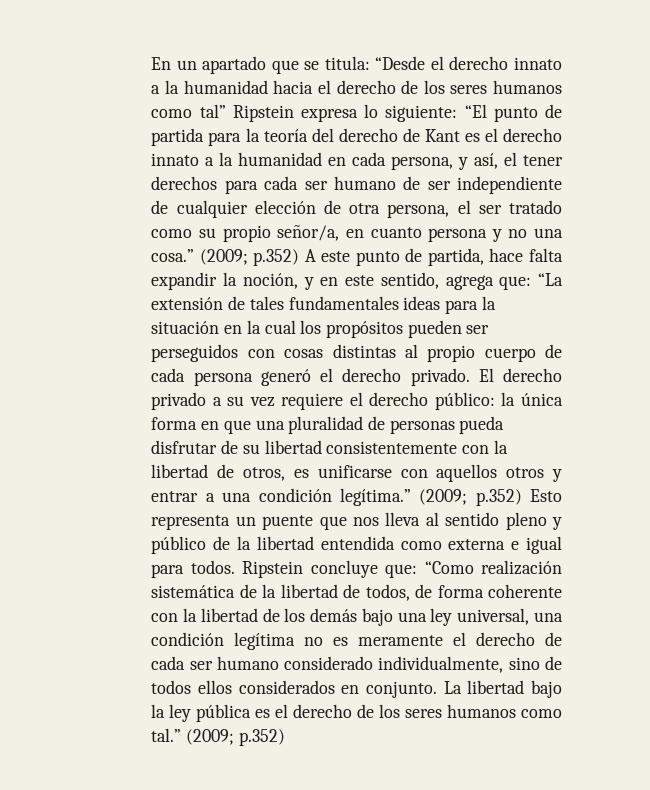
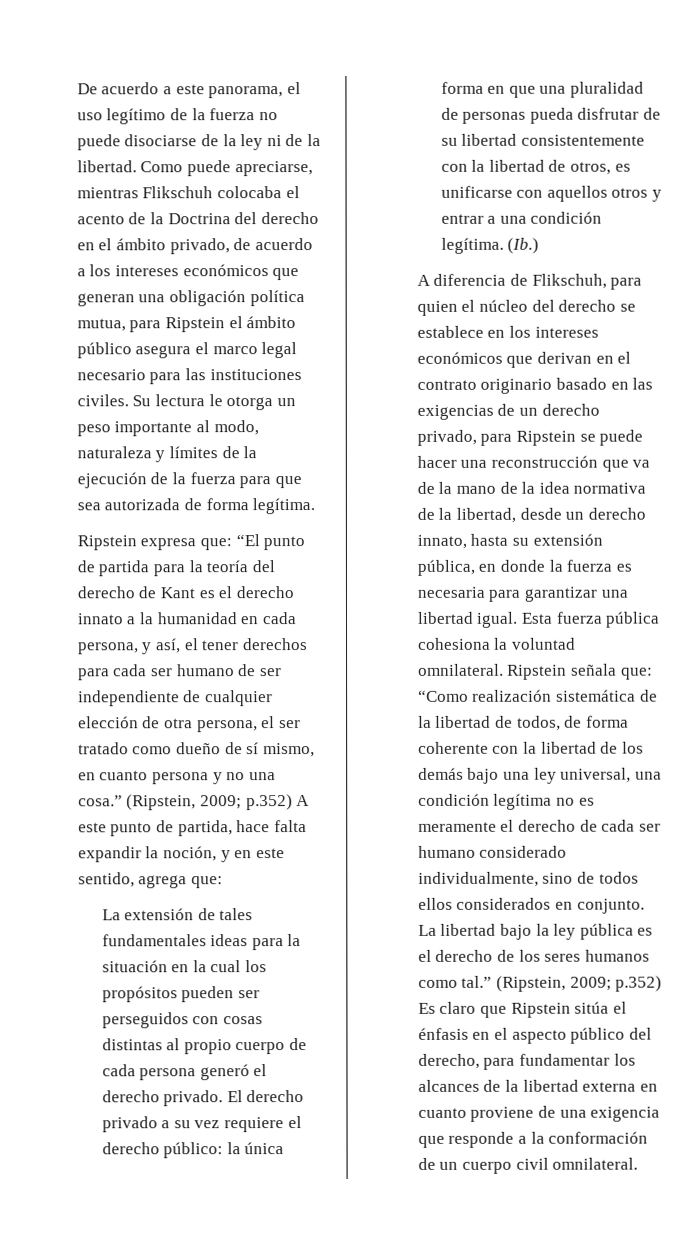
- En un apartado que se titula: “Desde el derecho innato a la humanidad hacia el derecho de los seres humanos como tal” Ripstein expresa lo siguiente: “El punto de partida para la teoría del derecho de Kant es el derecho innato a la humanidad en cada persona, y así, el tener derechos para cada ser humano de ser independiente de cualquier elección de otra persona, el ser tratado como su propio señor/a, en cuanto persona y no una cosa.”
+ De acuerdo a este panorama, el uso legítimo de la fuerza no puede disociarse de la ley ni de la libertad. Como puede apreciarse, mientras Flikschuh colocaba el acento de la Doctrina del derecho en el ámbito privado, de acuerdo a los intereses económicos que generan una obligación política mutua, para Ripstein el ámbito público asegura el marco legal necesario para las instituciones civiles. Su lectura le otorga un peso importante al modo, naturaleza y límites de la ejecución de la fuerza para que sea autorizada de forma legítima.
+ Ripstein expresa que: “El punto de partida para la teoría del derecho de Kant es el derecho innato a la humanidad en cada persona, y así, el tener derechos para cada ser humano de ser independiente de cualquier elección de otra persona, el ser tratado como dueño de sí mismo, en cuanto persona y no una cosa.”
- (2009; p.352) A este punto de partida, hace falta expandir la noción, y en este sentido, agrega que: “La extensión de tales fundamentales ideas para la situación en la cual los propósitos pueden ser perseguidos con cosas distintas al propio cuerpo de cada persona generó el derecho privado.
+ (Ripstein, 2009; p.352) A este punto de partida, hace falta expandir la noción, y en este sentido, agrega que:
+ La extensión de tales fundamentales ideas para la situación en la cual los propósitos pueden ser perseguidos con cosas distintas al propio cuerpo de cada persona generó el derecho privado.
- la única forma en que una pluralidad de personas pueda disfrutar de su libertad consistentemente con la libertad de otros, es unificarse con aquellos otros y entrar a una condición legítima.” (2009; p.352) Esto representa un puente que nos lleva al sentido pleno y público de la libertad entendida como externa e igual para todos. Ripstein concluye que:
+ la única forma en que una pluralidad de personas pueda disfrutar de su libertad consistentemente con la libertad de otros, es unificarse con aquellos otros y entrar a una condición legítima. (Ib.)
+ A diferencia de Flikschuh, para quien el núcleo del derecho se establece en los intereses económicos que derivan en el contrato originario basado en las exigencias de un derecho privado, para Ripstein se puede hacer una reconstrucción que va de la mano de la idea normativa de la libertad, desde un derecho innato, hasta su extensión pública, en donde la fuerza es necesaria para garantizar una libertad igual. Esta fuerza pública cohesiona la voluntad omnilateral. Ripstein señala que:
- La libertad bajo la ley pública es el derecho de los seres humanos como tal.” (2009; p.352)
+ La libertad bajo la ley pública es el derecho de los seres humanos como tal.” (Ripstein, 2009; p.352) Es claro que Ripstein sitúa el énfasis en el aspecto público del derecho, para fundamentar los alcances de la libertad externa en cuanto proviene de una exigencia que responde a la conformación de un cuerpo civil omnilateral.

